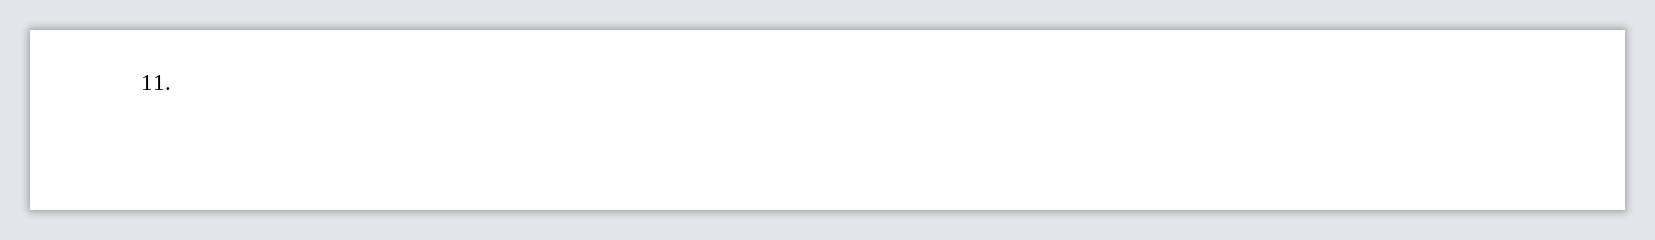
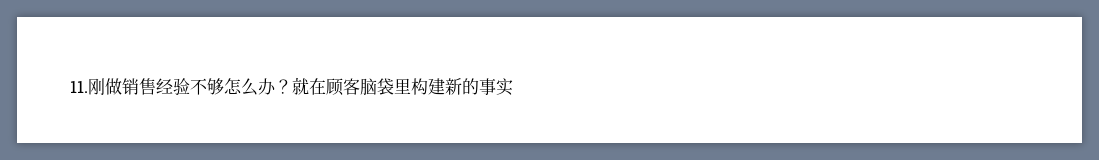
- 11.
+ 11.刚做销售经验不够怎么办？就在顾客脑袋里构建新的事实

